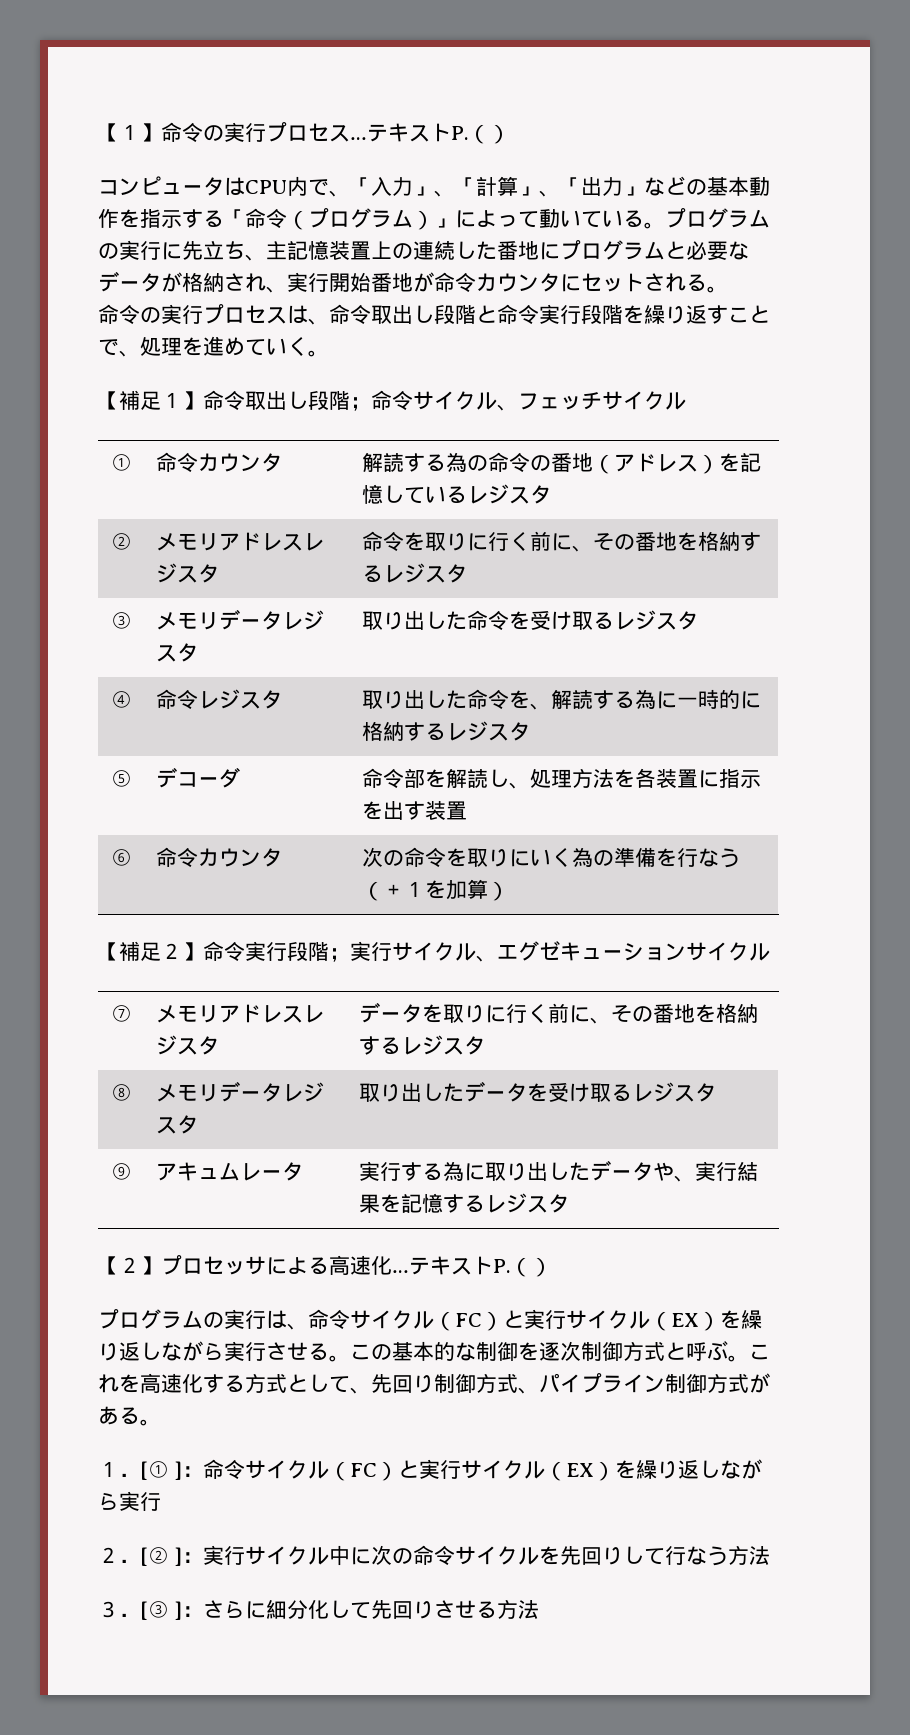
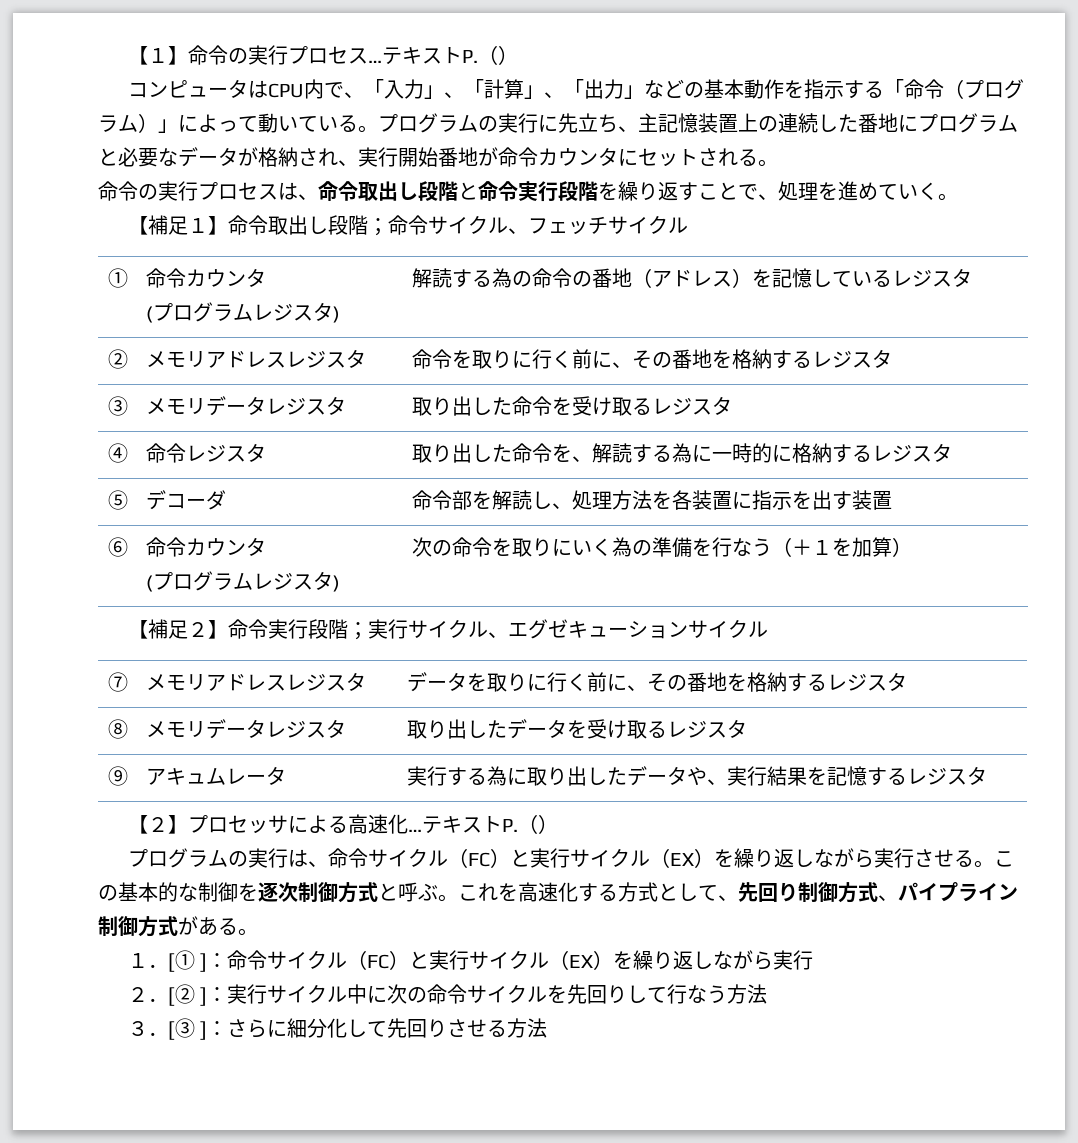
- ① | 命令カウンタ | 解読する為の命令の番地（アドレス）を記憶しているレジスタ
+ ① | 命令カウンタ
+ (プログラムレジスタ) | 解読する為の命令の番地（アドレス）を記憶しているレジスタ
- ⑥ | 命令カウンタ | 次の命令を取りにいく為の準備を行なう（＋１を加算）
+ ⑥ | 命令カウンタ
+ (プログラムレジスタ) | 次の命令を取りにいく為の準備を行なう（＋１を加算）

